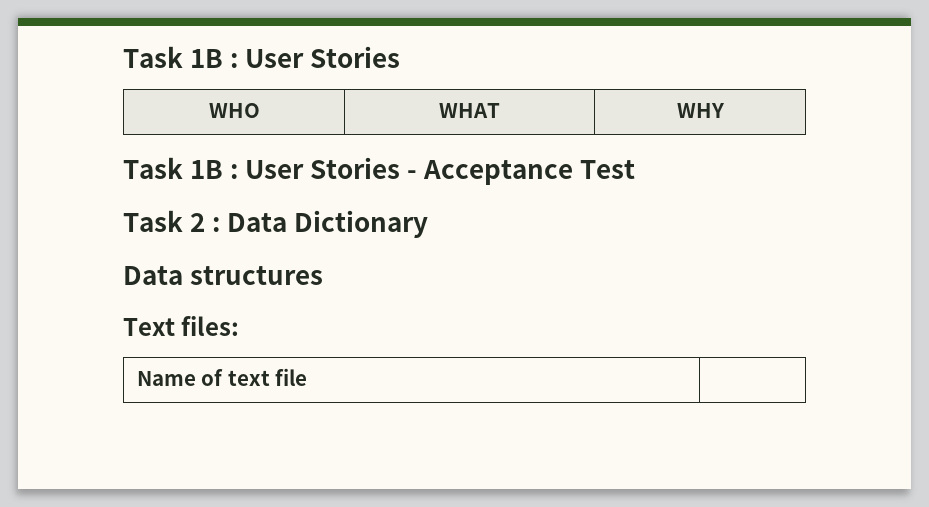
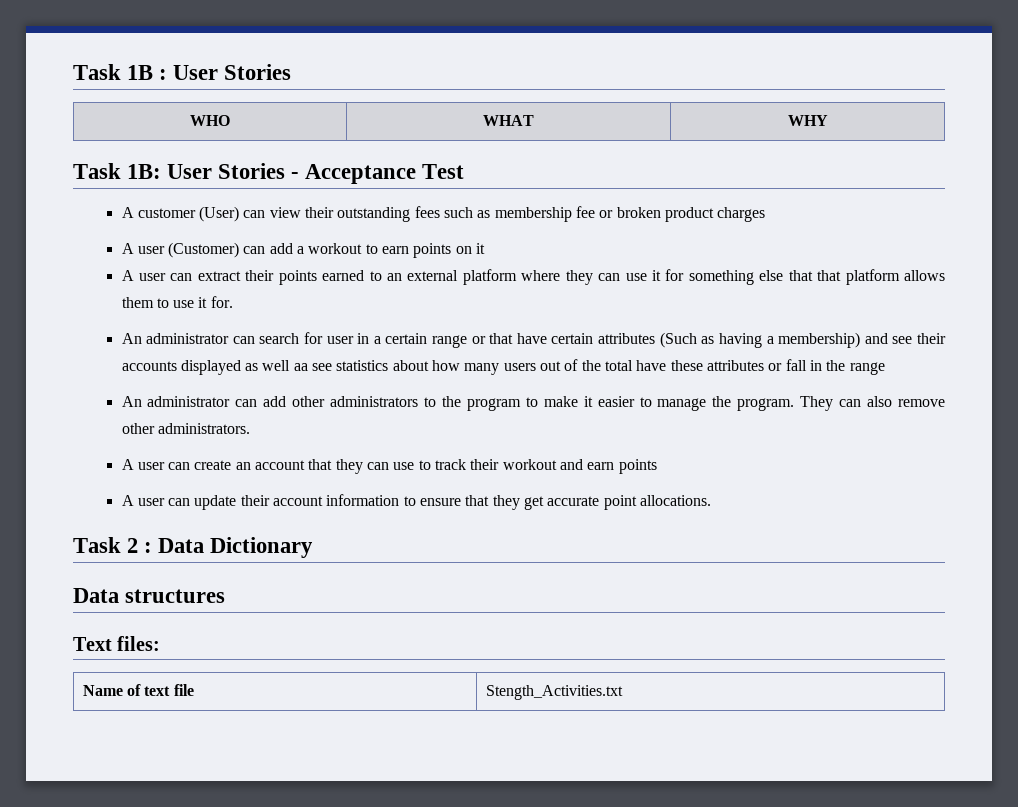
- Task 1B : User Stories - Acceptance Test
+ Task 1B: User Stories - Acceptance Test
+ A customer (User) can view their outstanding fees such as membership fee or broken product charges
+ A user (Customer) can add a workout to earn points on it
+ A user can extract their points earned to an external platform where they can use it for something else that that platform allows them to use it for.
+ An administrator can search for user in a certain range or that have certain attributes (Such as having a membership) and see their accounts displayed as well aa see statistics about how many users out of the total have these attributes or fall in the range
+ An administrator can add other administrators to the program to make it easier to manage the program. They can also remove other administrators.
+ A user can create an account that they can use to track their workout and earn points
+ A user can update their account information to ensure that they get accurate point allocations.
- Name of text file |
+ Name of text file | Stength_Activities.txt

